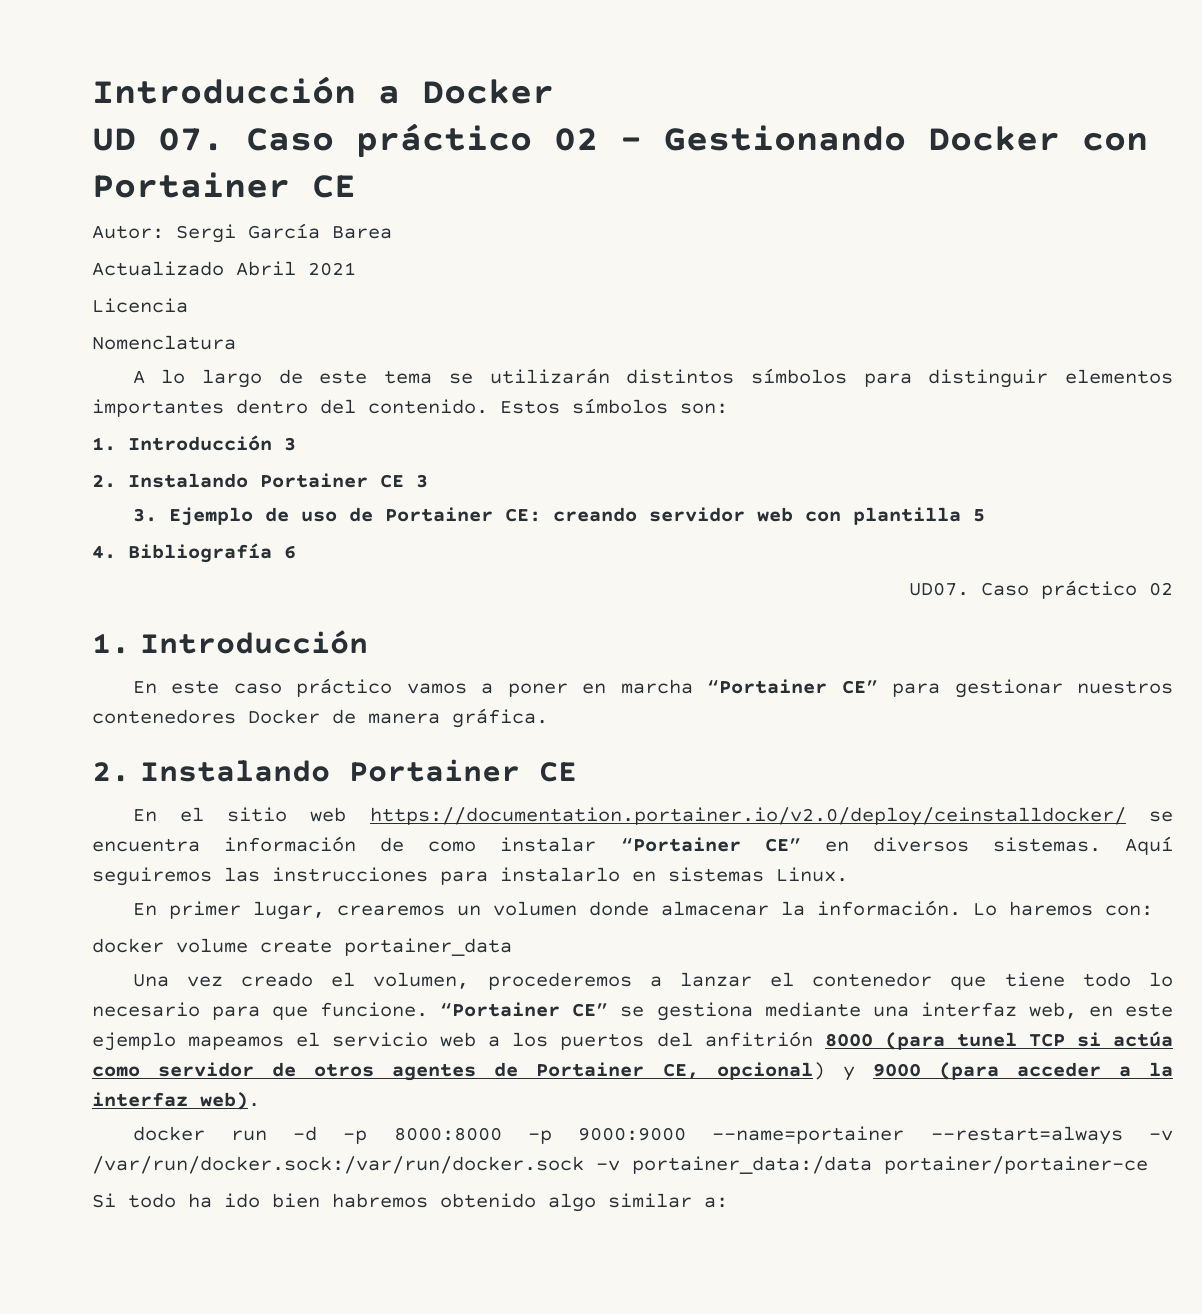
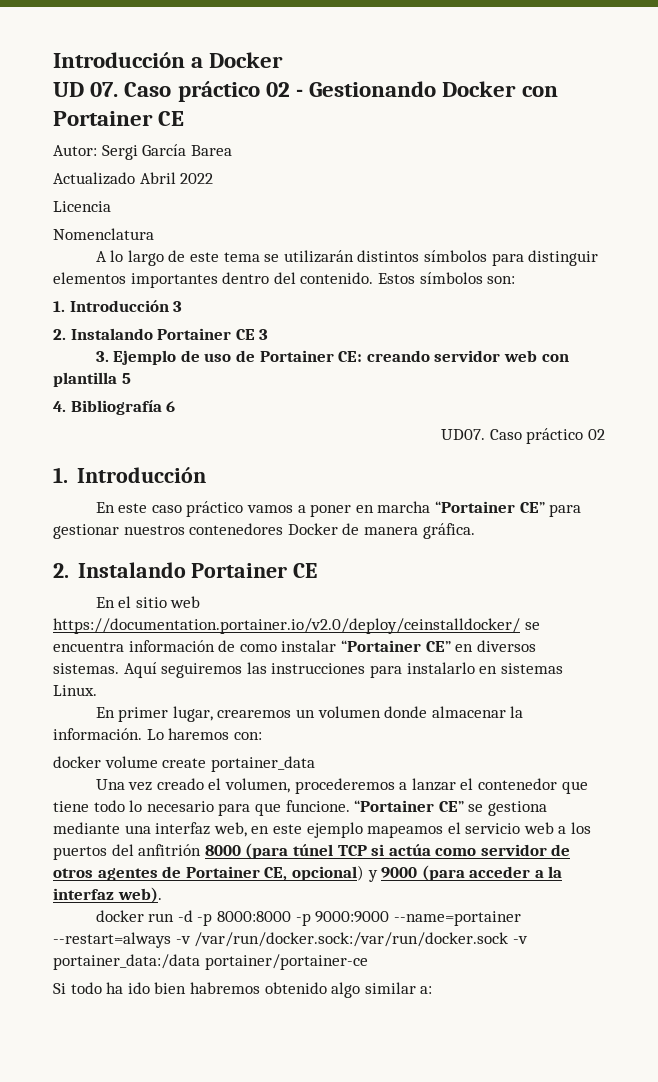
- Actualizado Abril 2021
+ Actualizado Abril 2022
- “Portainer CE” se gestiona mediante una interfaz web, en este ejemplo mapeamos el servicio web a los puertos del anfitrión 8000 (para tunel TCP si actúa como servidor de otros agentes de Portainer CE, opcional) y 9000 (para acceder a la interfaz web).
+ “Portainer CE” se gestiona mediante una interfaz web, en este ejemplo mapeamos el servicio web a los puertos del anfitrión 8000 (para túnel TCP si actúa como servidor de otros agentes de Portainer CE, opcional) y 9000 (para acceder a la interfaz web).

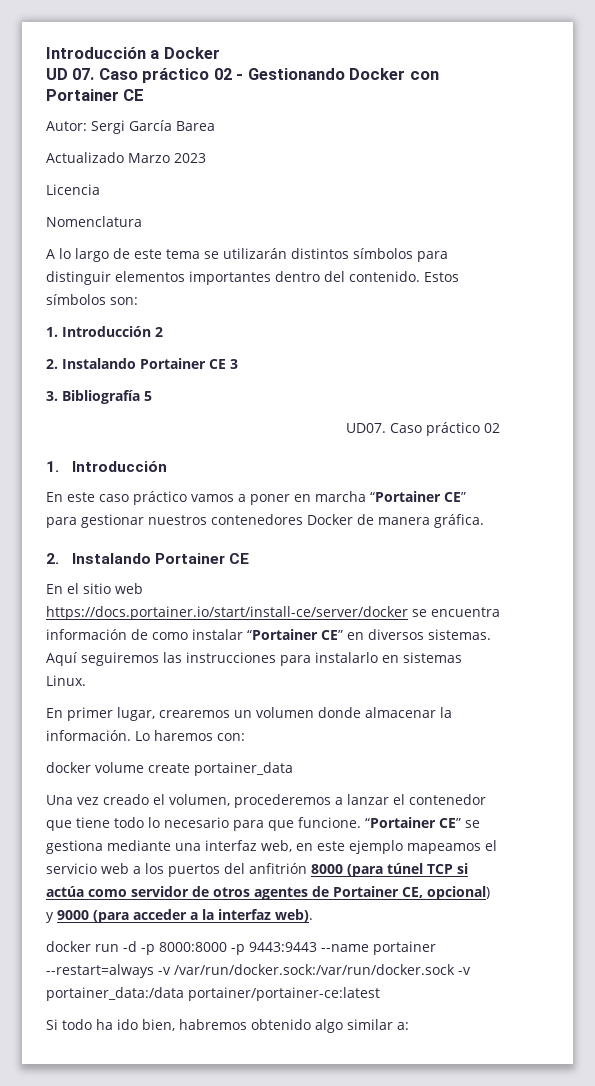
- Actualizado Abril 2022
+ Actualizado Marzo 2023
- 1. Introducción 3
+ 1. Introducción 2
- 3. Ejemplo de uso de Portainer CE: creando servidor web con plantilla 5
- 4. Bibliografía 6
+ 3. Bibliografía 5
- En el sitio web https://documentation.portainer.io/v2.0/deploy/ceinstalldocker/ se encuentra información de como instalar “Portainer CE” en diversos sistemas.
+ En el sitio web https://docs.portainer.io/start/install-ce/server/docker se encuentra información de como instalar “Portainer CE” en diversos sistemas.
- docker run -d -p 8000:8000 -p 9000:9000 --name=portainer --restart=always -v /var/run/docker.sock:/var/run/docker.sock -v portainer_data:/data portainer/portainer-ce
+ docker run -d -p 8000:8000 -p 9443:9443 --name portainer --restart=always -v /var/run/docker.sock:/var/run/docker.sock -v portainer_data:/data portainer/portainer-ce:latest
- Si todo ha ido bien habremos obtenido algo similar a:
+ Si todo ha ido bien, habremos obtenido algo similar a:

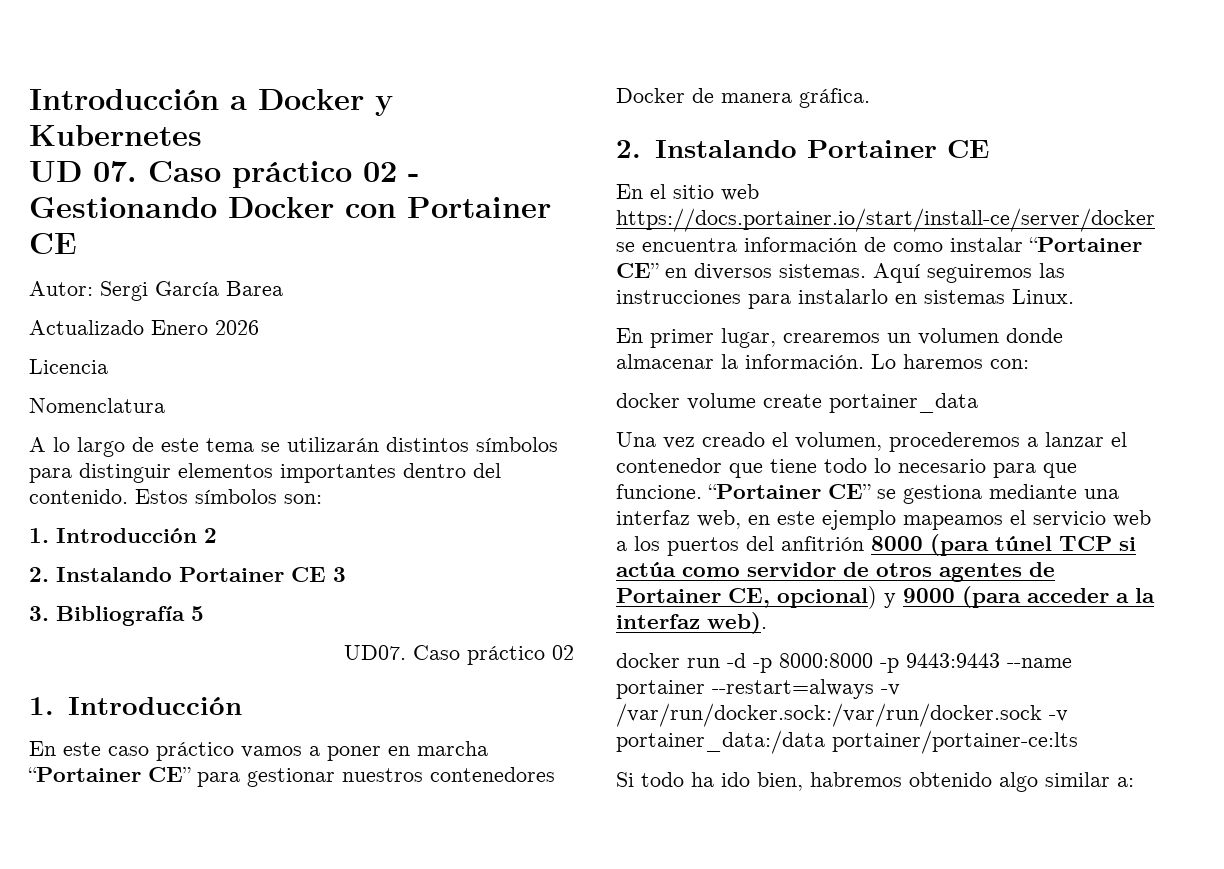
- Introducción a Docker
+ Introducción a Docker y Kubernetes
- Actualizado Marzo 2023
+ Actualizado Enero 2026
- docker run -d -p 8000:8000 -p 9443:9443 --name portainer --restart=always -v /var/run/docker.sock:/var/run/docker.sock -v portainer_data:/data portainer/portainer-ce:latest
+ docker run -d -p 8000:8000 -p 9443:9443 --name portainer --restart=always -v /var/run/docker.sock:/var/run/docker.sock -v portainer_data:/data portainer/portainer-ce:lts

